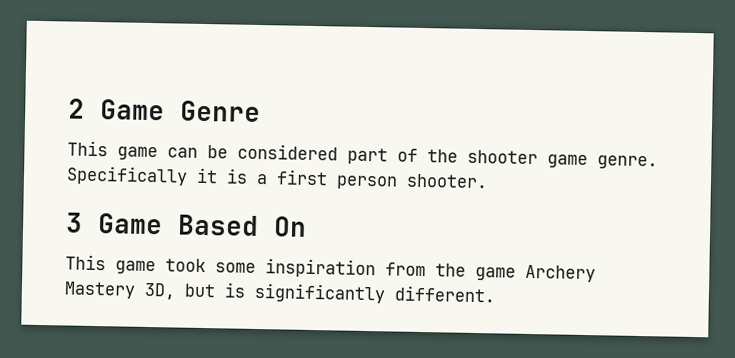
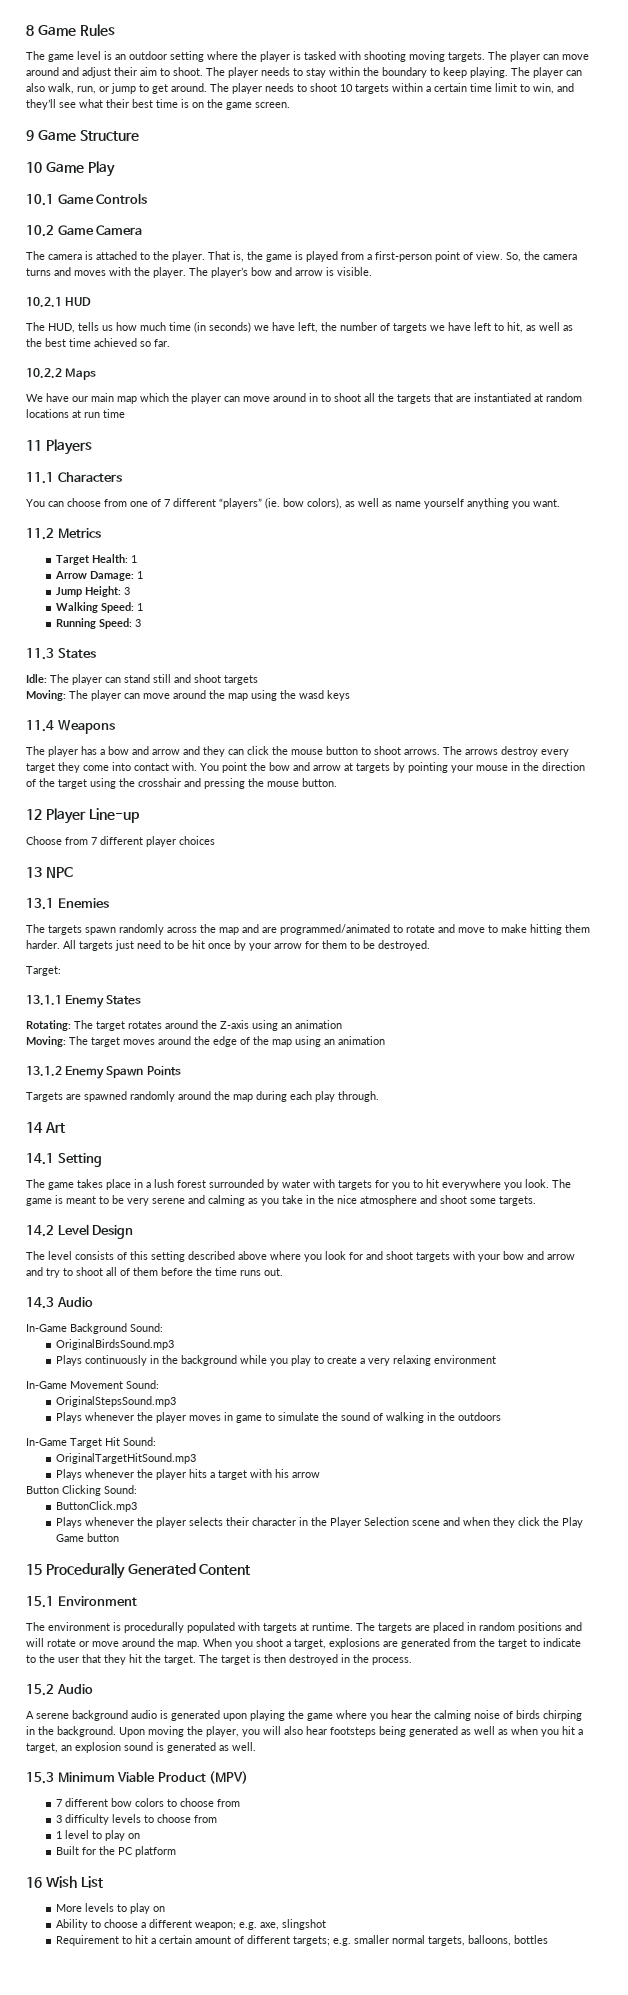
- 2 Game Genre
- This game can be considered part of the shooter game genre. Specifically it is a first person shooter.
- 3 Game Based On
- This game took some inspiration from the game Archery Mastery 3D, but is significantly different.
+ 8 Game Rules
+ The game level is an outdoor setting where the player is tasked with shooting moving targets. The player can move around and adjust their aim to shoot. The player needs to stay within the boundary to keep playing. The player can also walk, run, or jump to get around. The player needs to shoot 10 targets within a certain time limit to win, and they’ll see what their best time is on the game screen.
+ 9 Game Structure
+ 10 Game Play
+ 10.1 Game Controls
+ 10.2 Game Camera
+ The camera is attached to the player. That is, the game is played from a first-person point of view. So, the camera turns and moves with the player. The player’s bow and arrow is visible.
+ 10.2.1 HUD
+ The HUD, tells us how much time (in seconds) we have left, the number of targets we have left to hit, as well as the best time achieved so far.
+ 10.2.2 Maps
+ We have our main map which the player can move around in to shoot all the targets that are instantiated at random locations at run time
+ 11 Players
+ 11.1 Characters
+ You can choose from one of 7 different “players” (ie. bow colors), as well as name yourself anything you want.
+ 11.2 Metrics
+ Target Health: 1
+ Arrow Damage: 1
+ Jump Height: 3
+ Walking Speed: 1
+ Running Speed: 3
+ 11.3 States
+ Idle: The player can stand still and shoot targets
+ Moving: The player can move around the map using the wasd keys
+ 11.4 Weapons
+ The player has a bow and arrow and they can click the mouse button to shoot arrows. The arrows destroy every target they come into contact with. You point the bow and arrow at targets by pointing your mouse in the direction of the target using the crosshair and pressing the mouse button.
+ 12 Player Line-up
+ Choose from 7 different player choices
+ 13 NPC
+ 13.1 Enemies
+ The targets spawn randomly across the map and are programmed/animated to rotate and move to make hitting them harder. All targets just need to be hit once by your arrow for them to be destroyed.
+ Target:
+ 13.1.1 Enemy States
+ Rotating: The target rotates around the Z-axis using an animation
+ Moving: The target moves around the edge of the map using an animation
+ 13.1.2 Enemy Spawn Points
+ Targets are spawned randomly around the map during each play through.
+ 14 Art
+ 14.1 Setting
+ The game takes place in a lush forest surrounded by water with targets for you to hit everywhere you look. The game is meant to be very serene and calming as you take in the nice atmosphere and shoot some targets.
+ 14.2 Level Design
+ The level consists of this setting described above where you look for and shoot targets with your bow and arrow and try to shoot all of them before the time runs out.
+ 14.3 Audio
+ In-Game Background Sound:
+ OriginalBirdsSound.mp3
+ Plays continuously in the background while you play to create a very relaxing environment
+ In-Game Movement Sound:
+ OriginalStepsSound.mp3
+ Plays whenever the player moves in game to simulate the sound of walking in the outdoors
+ In-Game Target Hit Sound:
+ OriginalTargetHitSound.mp3
+ Plays whenever the player hits a target with his arrow
+ Button Clicking Sound:
+ ButtonClick.mp3
+ Plays whenever the player selects their character in the Player Selection scene and when they click the Play Game button
+ 15 Procedurally Generated Content
+ 15.1 Environment
+ The environment is procedurally populated with targets at runtime. The targets are placed in random positions and will rotate or move around the map. When you shoot a target, explosions are generated from the target to indicate to the user that they hit the target. The target is then destroyed in the process.
+ 15.2 Audio
+ A serene background audio is generated upon playing the game where you hear the calming noise of birds chirping in the background. Upon moving the player, you will also hear footsteps being generated as well as when you hit a target, an explosion sound is generated as well.
+ 15.3 Minimum Viable Product (MPV)
+ 7 different bow colors to choose from
+ 3 difficulty levels to choose from
+ 1 level to play on
+ Built for the PC platform
+ 16 Wish List
+ More levels to play on
+ Ability to choose a different weapon; e.g. axe, slingshot
+ Requirement to hit a certain amount of different targets; e.g. smaller normal targets, balloons, bottles

